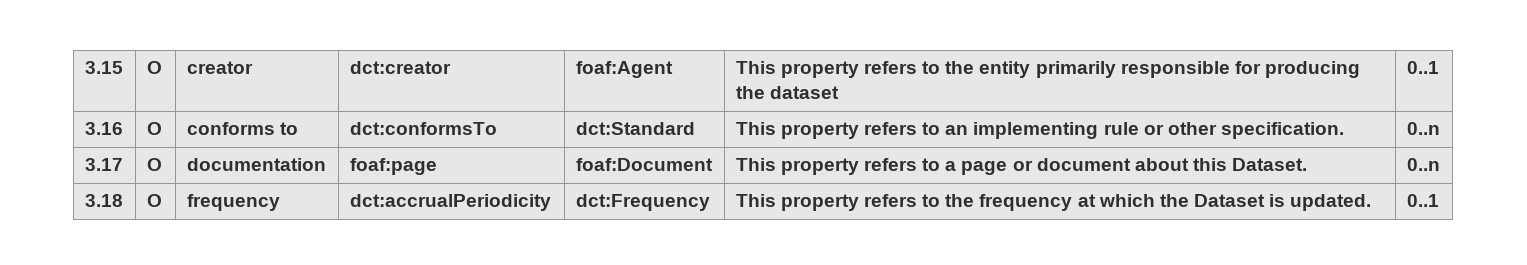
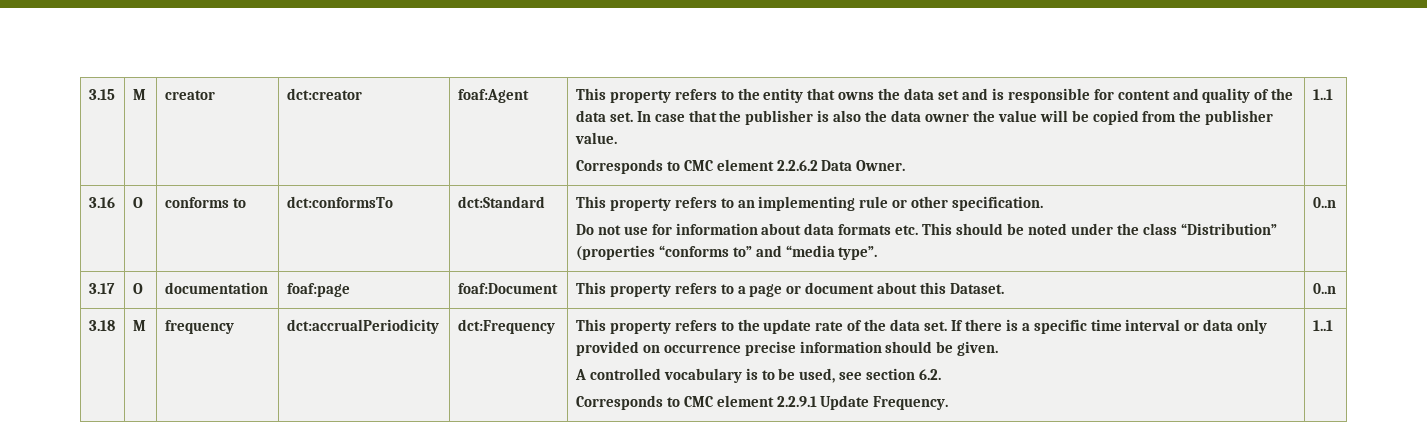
- 3.15 | O
+ 3.15 | M
- This property refers to the entity primarily responsible for producing the dataset | 0..1
+ This property refers to the entity that owns the data set and is responsible for content and quality of the data set. In case that the publisher is also the data owner the value will be copied from the publisher value.
+ Corresponds to CMC element 2.2.6.2 Data Owner. | 1..1
- 3.16 | O | conforms to | dct:conformsTo | dct:Standard | This property refers to an implementing rule or other specification. | 0..n
+ 3.16 | O | conforms to | dct:conformsTo | dct:Standard | This property refers to an implementing rule or other specification.
+ Do not use for information about data formats etc. This should be noted under the class “Distribution” (properties “conforms to” and “media type”. | 0..n
- 3.18 | O
+ 3.18 | M
- This property refers to the frequency at which the Dataset is updated. | 0..1
+ This property refers to the update rate of the data set. If there is a specific time interval or data only provided on occurrence precise information should be given.
+ A controlled vocabulary is to be used, see section 6.2.
+ Corresponds to CMC element 2.2.9.1 Update Frequency. | 1..1

